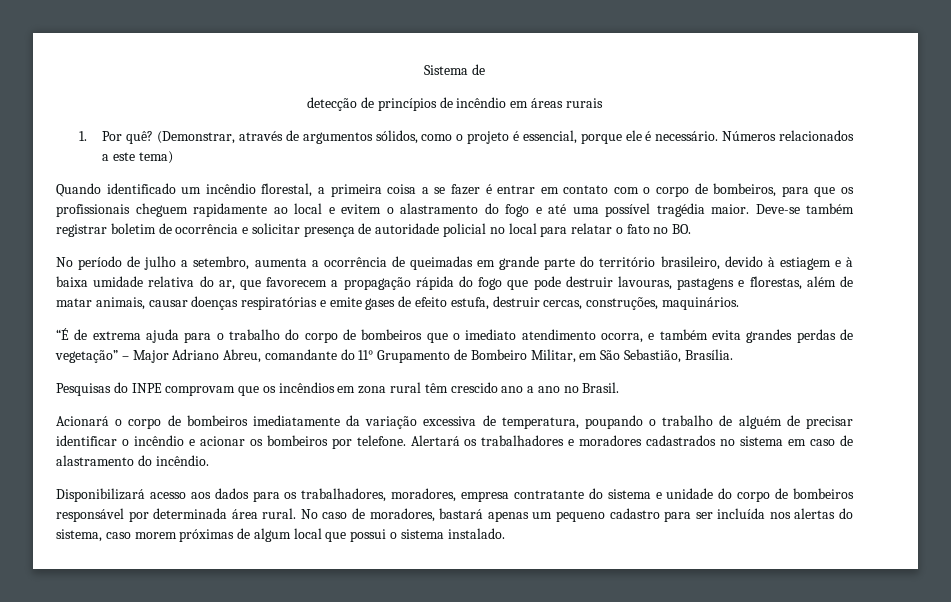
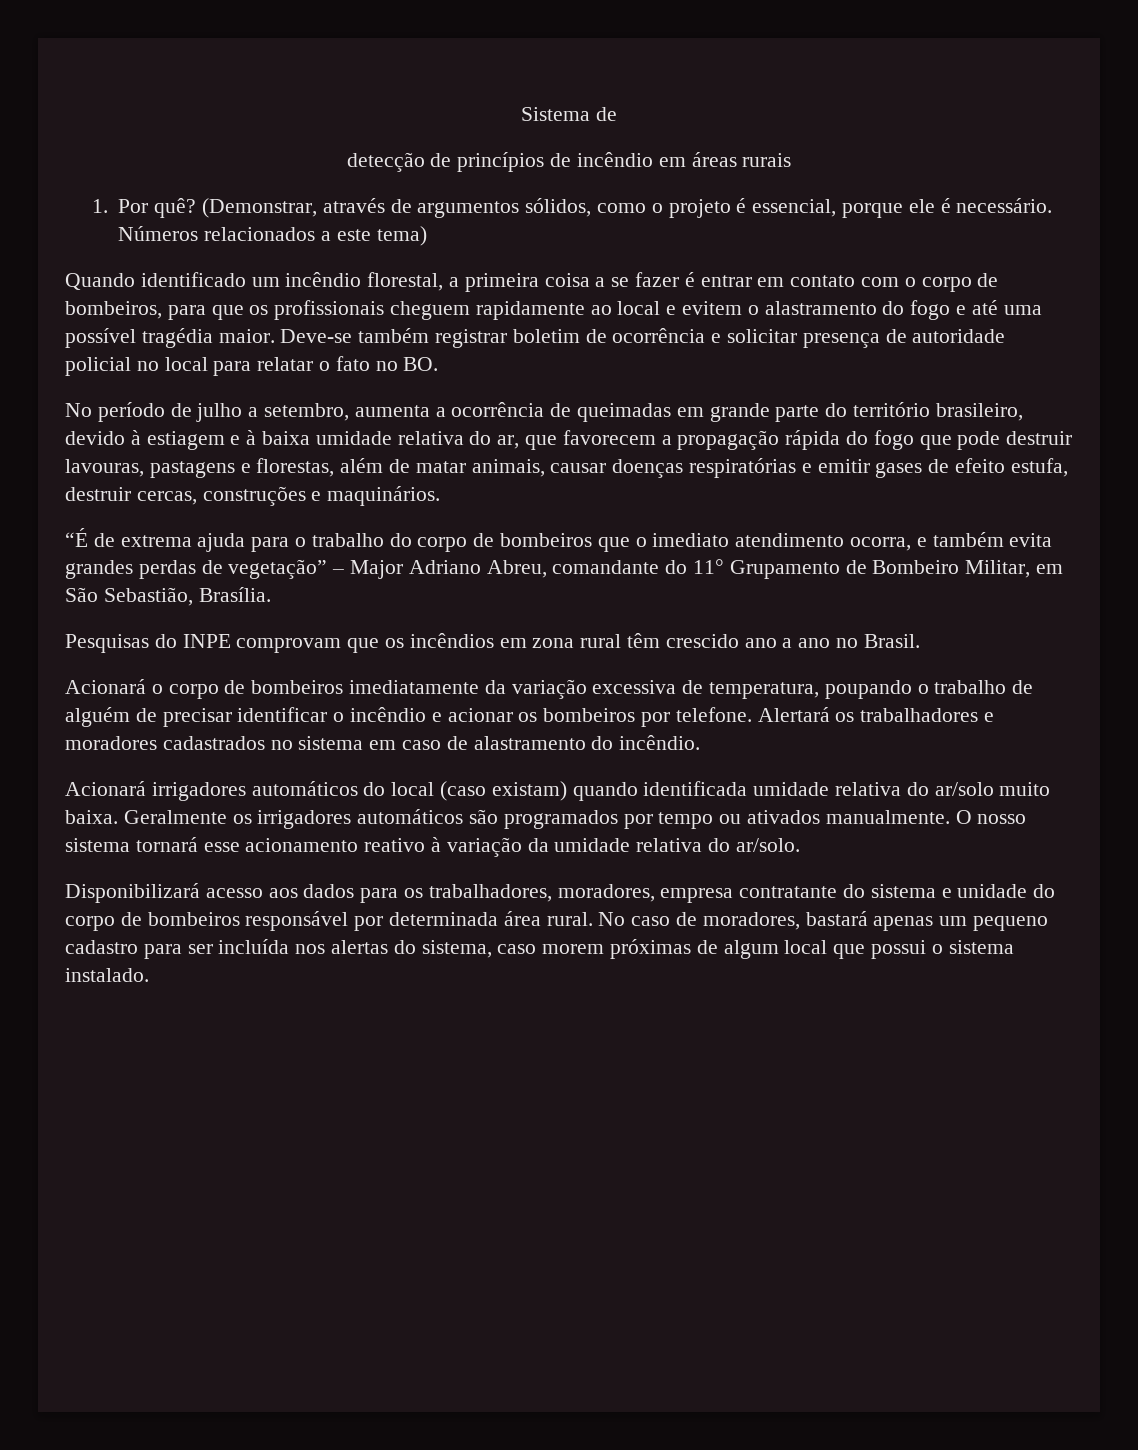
- No período de julho a setembro, aumenta a ocorrência de queimadas em grande parte do território brasileiro, devido à estiagem e à baixa umidade relativa do ar, que favorecem a propagação rápida do fogo que pode destruir lavouras, pastagens e florestas, além de matar animais, causar doenças respiratórias e emite gases de efeito estufa, destruir cercas, construções, maquinários.
+ No período de julho a setembro, aumenta a ocorrência de queimadas em grande parte do território brasileiro, devido à estiagem e à baixa umidade relativa do ar, que favorecem a propagação rápida do fogo que pode destruir lavouras, pastagens e florestas, além de matar animais, causar doenças respiratórias e emitir gases de efeito estufa, destruir cercas, construções e maquinários.
+ Acionará irrigadores automáticos do local (caso existam) quando identificada umidade relativa do ar/solo muito baixa. Geralmente os irrigadores automáticos são programados por tempo ou ativados manualmente. O nosso sistema tornará esse acionamento reativo à variação da umidade relativa do ar/solo.

